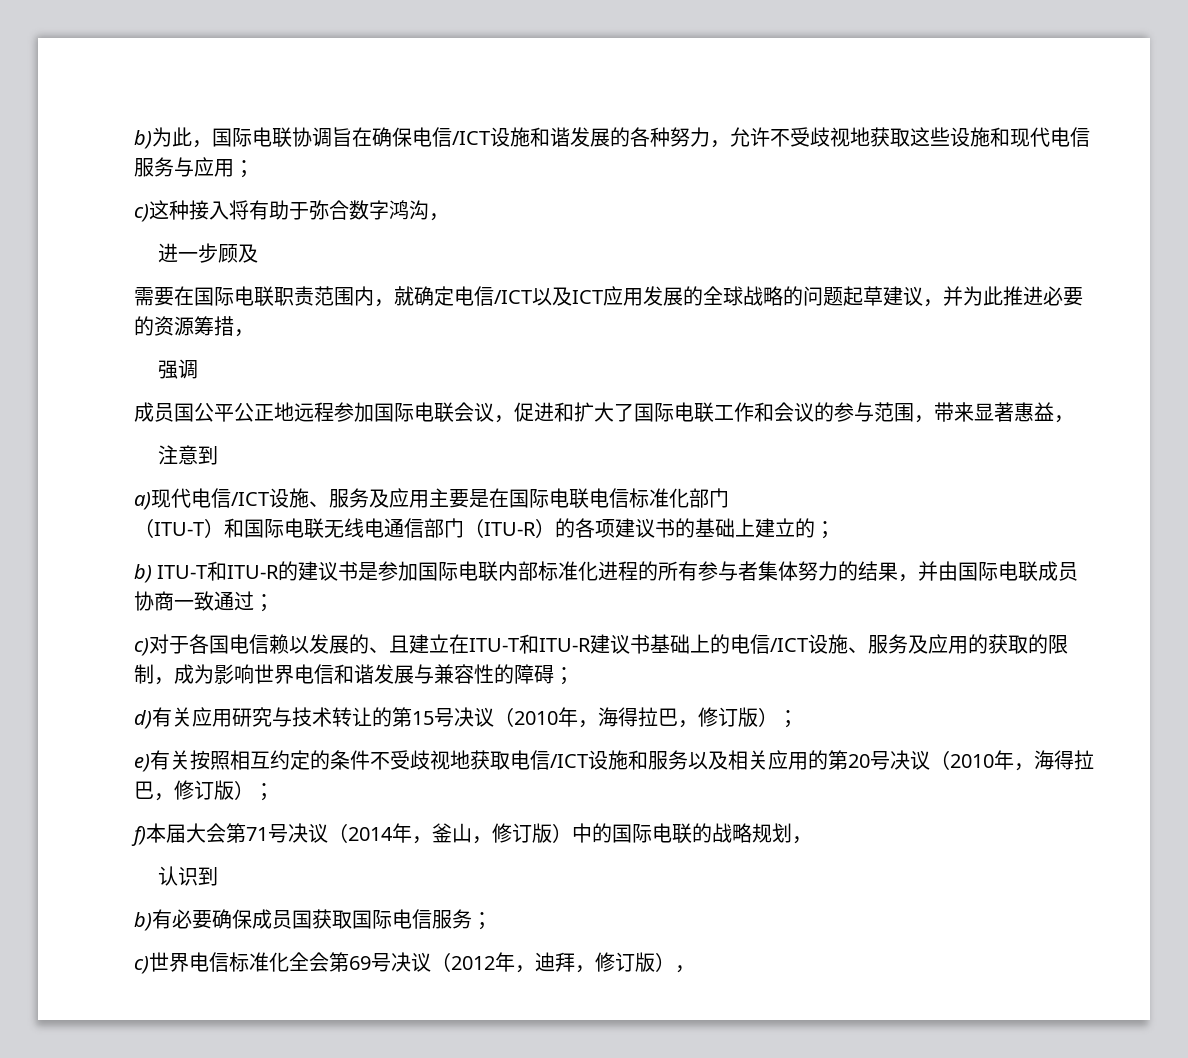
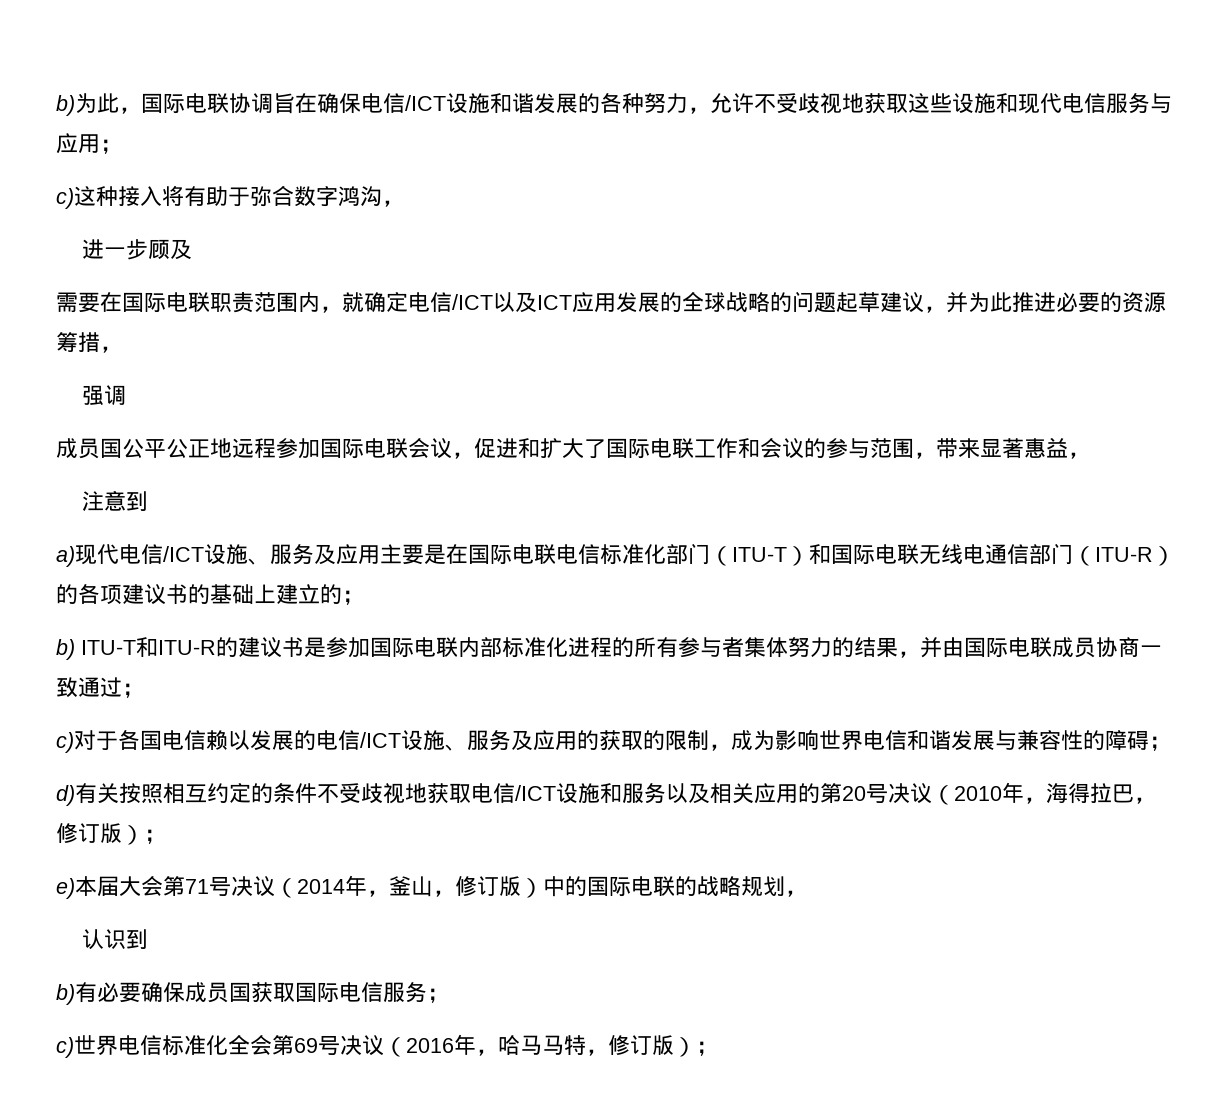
- a)现代电信/ICT设施、服务及应用主要是在国际电联电信标准化部门
- （ITU-T）和国际电联无线电通信部门（ITU-R）的各项建议书的基础上建立的；
+ a)现代电信/ICT设施、服务及应用主要是在国际电联电信标准化部门（ITU-T）和国际电联无线电通信部门（ITU-R）的各项建议书的基础上建立的；
- c)对于各国电信赖以发展的、且建立在ITU-T和ITU-R建议书基础上的电信/ICT设施、服务及应用的获取的限制，成为影响世界电信和谐发展与兼容性的障碍；
+ c)对于各国电信赖以发展的电信/ICT设施、服务及应用的获取的限制，成为影响世界电信和谐发展与兼容性的障碍；
- d)有关应用研究与技术转让的第15号决议（2010年，海得拉巴，修订版）；
- e)有关按照相互约定的条件不受歧视地获取电信/ICT设施和服务以及相关应用的第20号决议（2010年，海得拉巴，修订版）；
+ d)有关按照相互约定的条件不受歧视地获取电信/ICT设施和服务以及相关应用的第20号决议（2010年，海得拉巴，修订版）；
- f)本届大会第71号决议（2014年，釜山，修订版）中的国际电联的战略规划，
+ e)本届大会第71号决议（2014年，釜山，修订版）中的国际电联的战略规划，
- c)世界电信标准化全会第69号决议（2012年，迪拜，修订版），
+ c)世界电信标准化全会第69号决议（2016年，哈马马特，修订版）；

